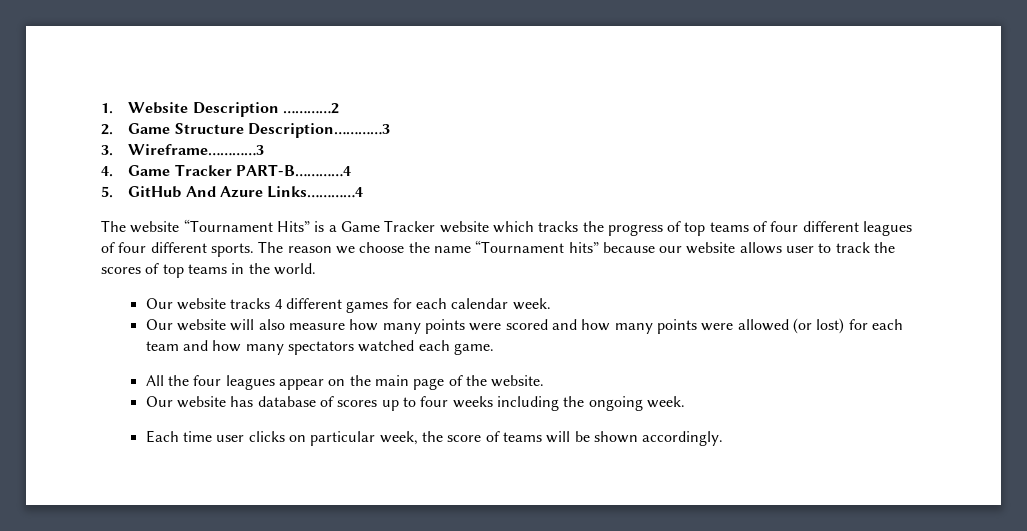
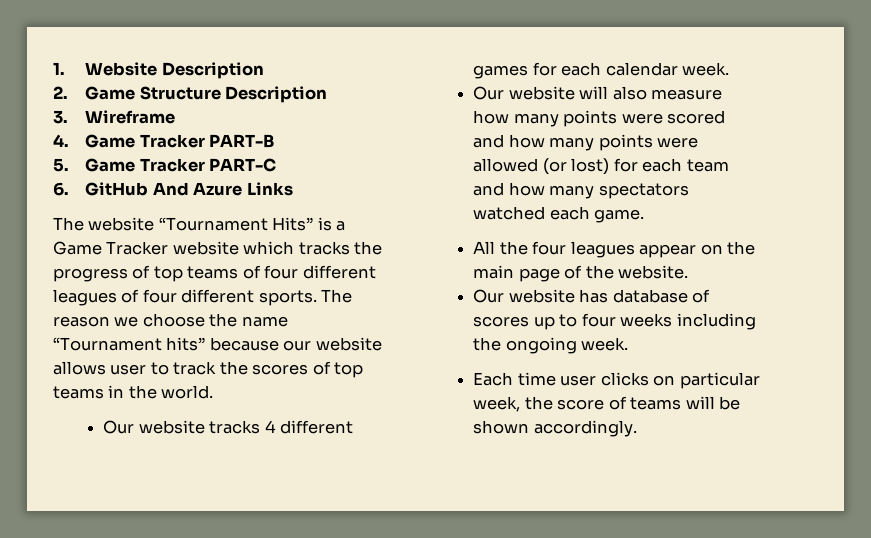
- 1. Website Description …………2
+ 1. Website Description
- 2. Game Structure Description…………3
+ 2. Game Structure Description
- 3. Wireframe…………3
+ 3. Wireframe
- 4. Game Tracker PART-B…………4
- 5. GitHub And Azure Links…………4
+ 4. Game Tracker PART-B
+ 5. Game Tracker PART-C
+ 6. GitHub And Azure Links

